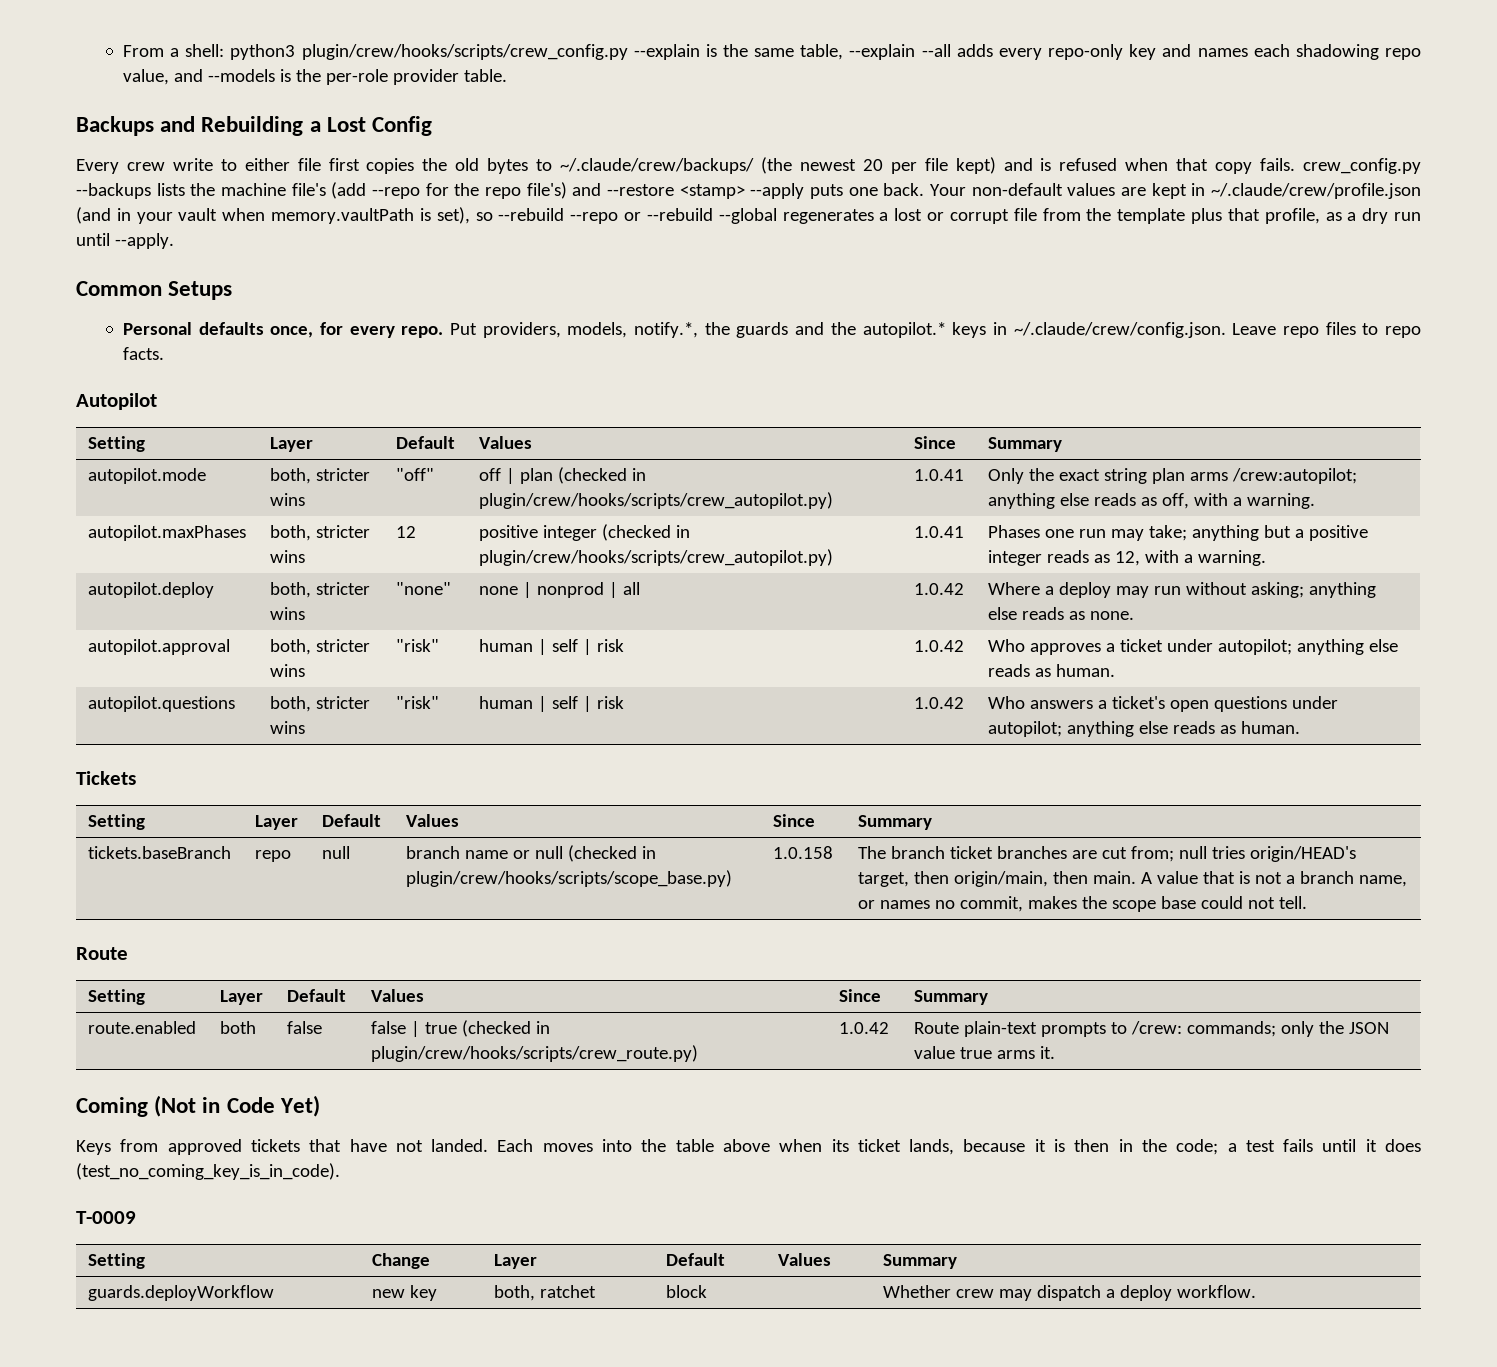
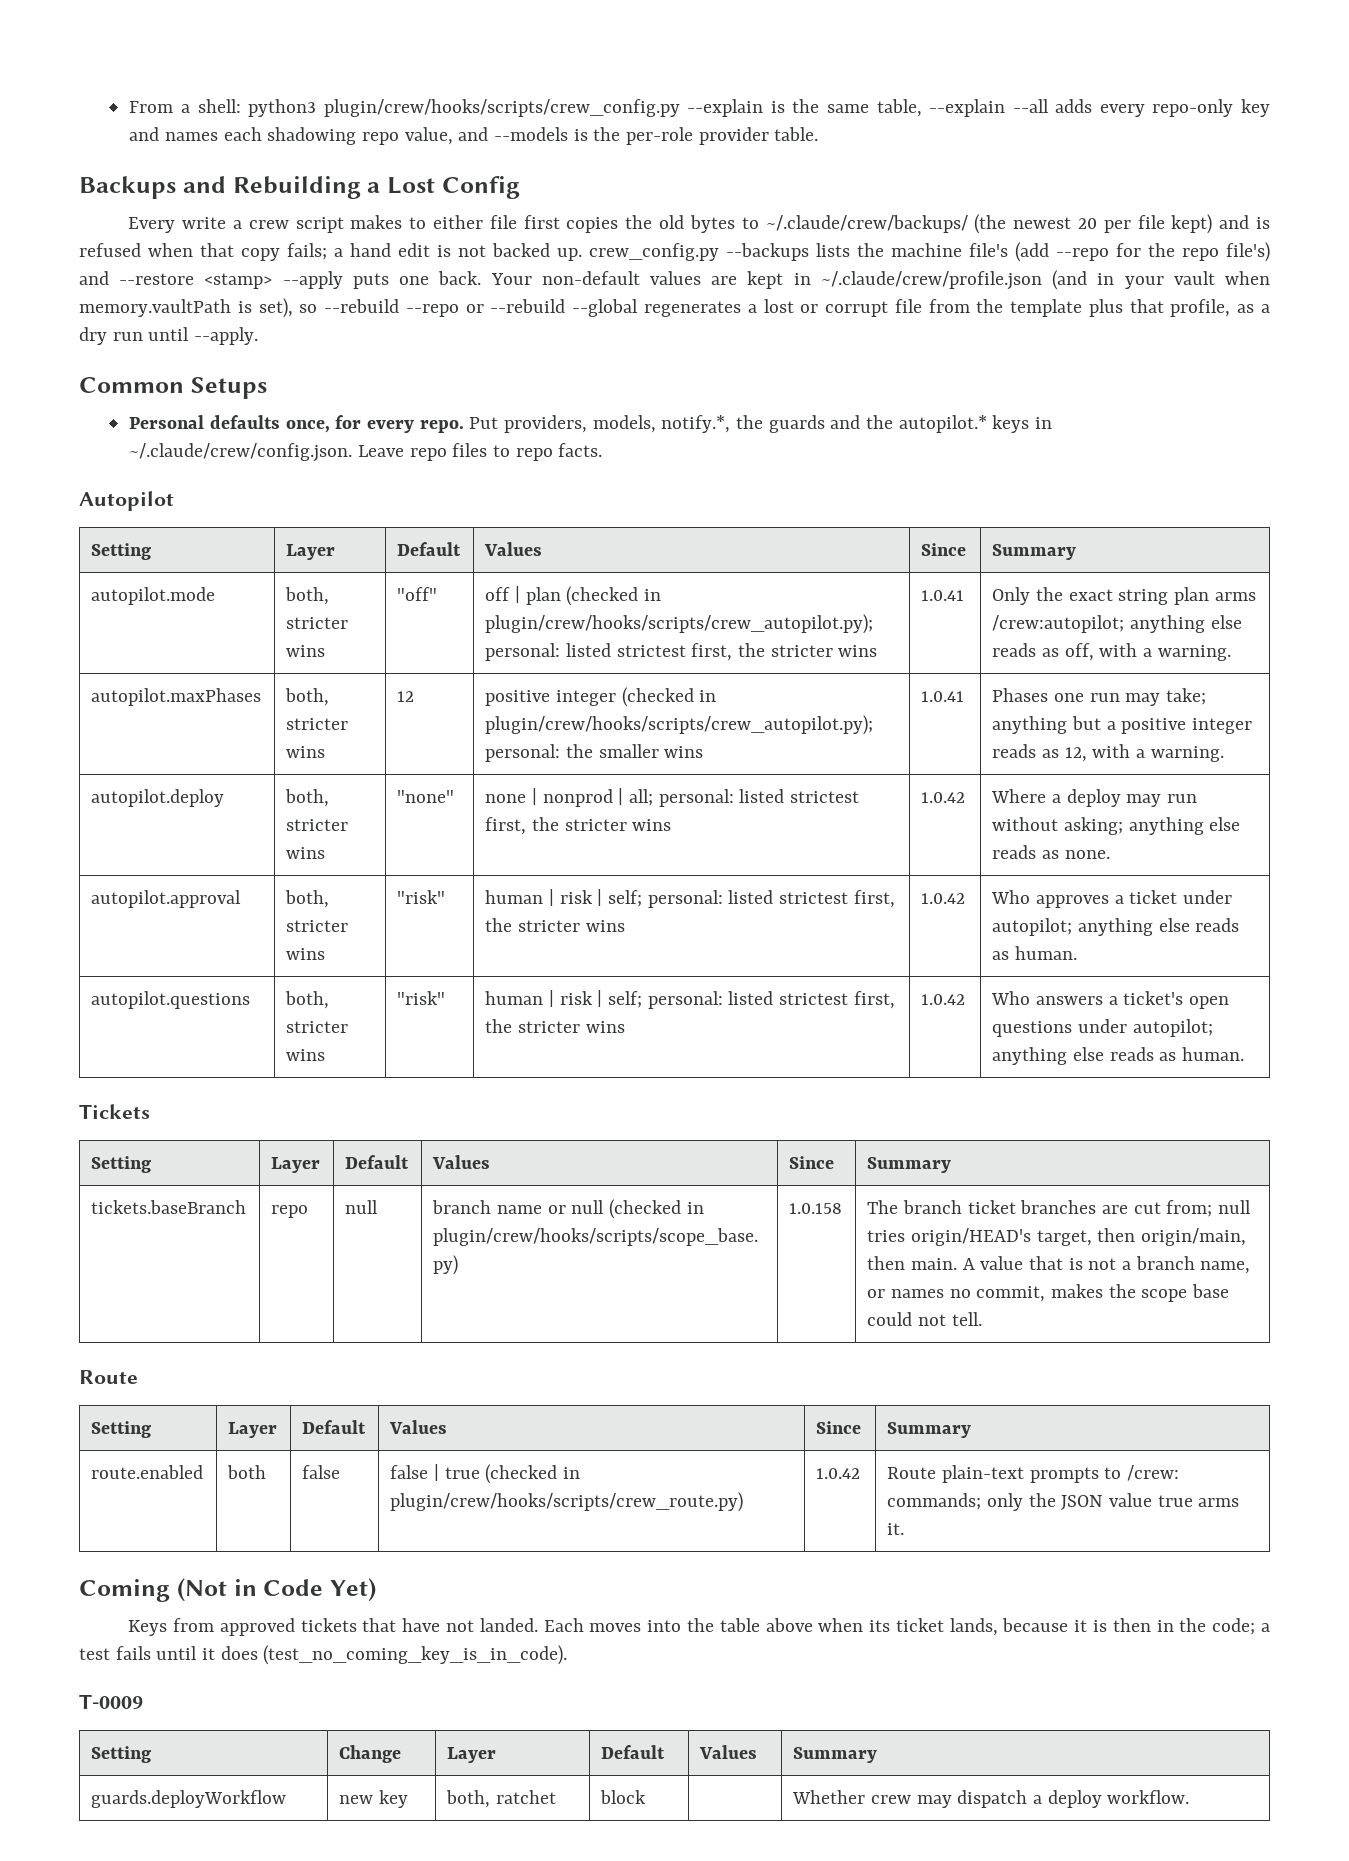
- Every crew write to either file first copies the old bytes to ~/.claude/crew/backups/ (the newest 20 per file kept) and is refused when that copy fails. crew_config.py --backups lists the machine file's (add --repo for the repo file's) and --restore <stamp> --apply puts one back.
+ Every write a crew script makes to either file first copies the old bytes to ~/.claude/crew/backups/ (the newest 20 per file kept) and is refused when that copy fails; a hand edit is not backed up. crew_config.py --backups lists the machine file's (add --repo for the repo file's) and --restore <stamp> --apply puts one back.
- autopilot.mode | both, stricter wins | "off" | off | plan (checked in plugin/crew/hooks/scripts/crew_autopilot.py) | 1.0.41 | Only the exact string plan arms /crew:autopilot; anything else reads as off, with a warning.
+ autopilot.mode | both, stricter wins | "off" | off | plan (checked in plugin/crew/hooks/scripts/crew_autopilot.py); personal: listed strictest first, the stricter wins | 1.0.41 | Only the exact string plan arms /crew:autopilot; anything else reads as off, with a warning.
- autopilot.maxPhases | both, stricter wins | 12 | positive integer (checked in plugin/crew/hooks/scripts/crew_autopilot.py) | 1.0.41 | Phases one run may take; anything but a positive integer reads as 12, with a warning.
+ autopilot.maxPhases | both, stricter wins | 12 | positive integer (checked in plugin/crew/hooks/scripts/crew_autopilot.py); personal: the smaller wins | 1.0.41 | Phases one run may take; anything but a positive integer reads as 12, with a warning.
- autopilot.deploy | both, stricter wins | "none" | none | nonprod | all | 1.0.42 | Where a deploy may run without asking; anything else reads as none.
+ autopilot.deploy | both, stricter wins | "none" | none | nonprod | all; personal: listed strictest first, the stricter wins | 1.0.42 | Where a deploy may run without asking; anything else reads as none.
- autopilot.approval | both, stricter wins | "risk" | human | self | risk | 1.0.42 | Who approves a ticket under autopilot; anything else reads as human.
+ autopilot.approval | both, stricter wins | "risk" | human | risk | self; personal: listed strictest first, the stricter wins | 1.0.42 | Who approves a ticket under autopilot; anything else reads as human.
- autopilot.questions | both, stricter wins | "risk" | human | self | risk | 1.0.42 | Who answers a ticket's open questions under autopilot; anything else reads as human.
+ autopilot.questions | both, stricter wins | "risk" | human | risk | self; personal: listed strictest first, the stricter wins | 1.0.42 | Who answers a ticket's open questions under autopilot; anything else reads as human.

